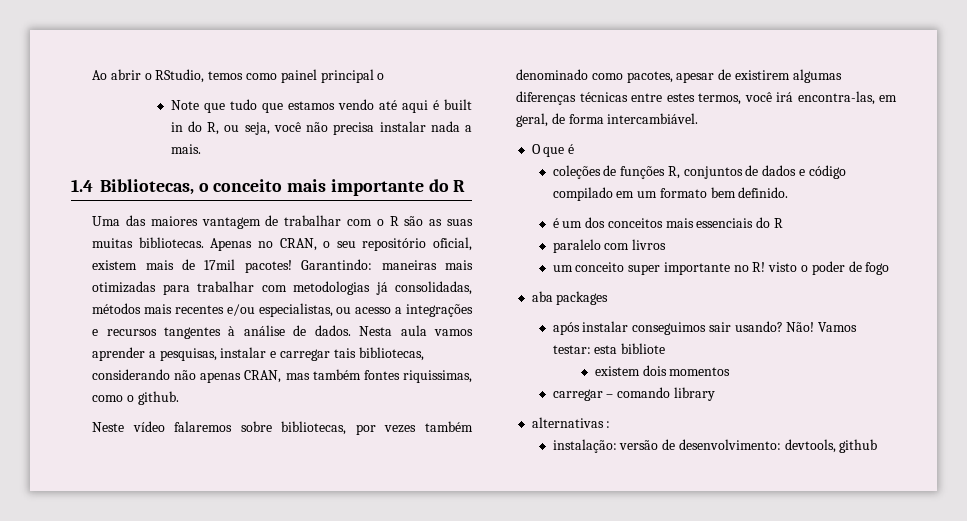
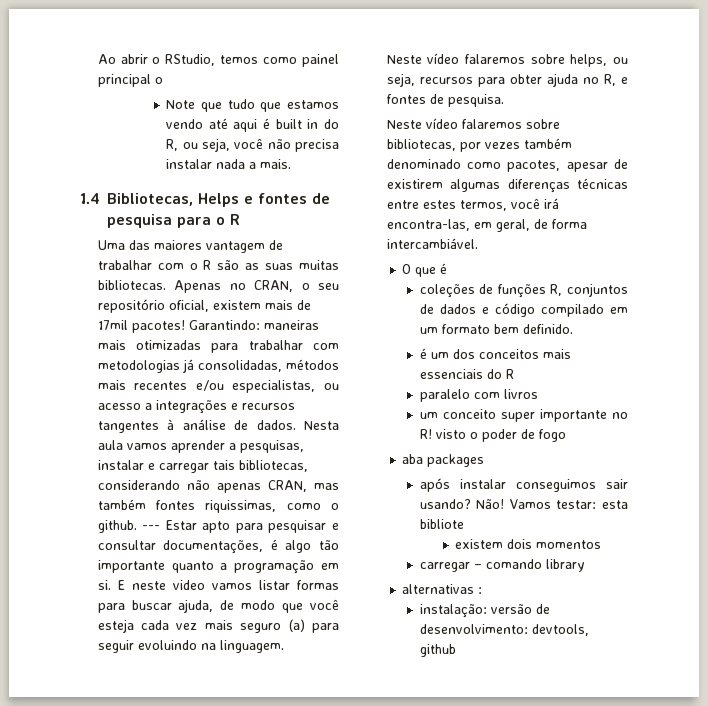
- 1.4 Bibliotecas, o conceito mais importante do R
+ 1.4 Bibliotecas, Helps e fontes de pesquisa para o R
+ --- Estar apto para pesquisar e consultar documentações, é algo tão importante quanto a programação em si. E neste video vamos listar formas para buscar ajuda, de modo que você esteja cada vez mais seguro (a) para seguir evoluindo na linguagem.
+ Neste vídeo falaremos sobre helps, ou seja, recursos para obter ajuda no R, e fontes de pesquisa.

